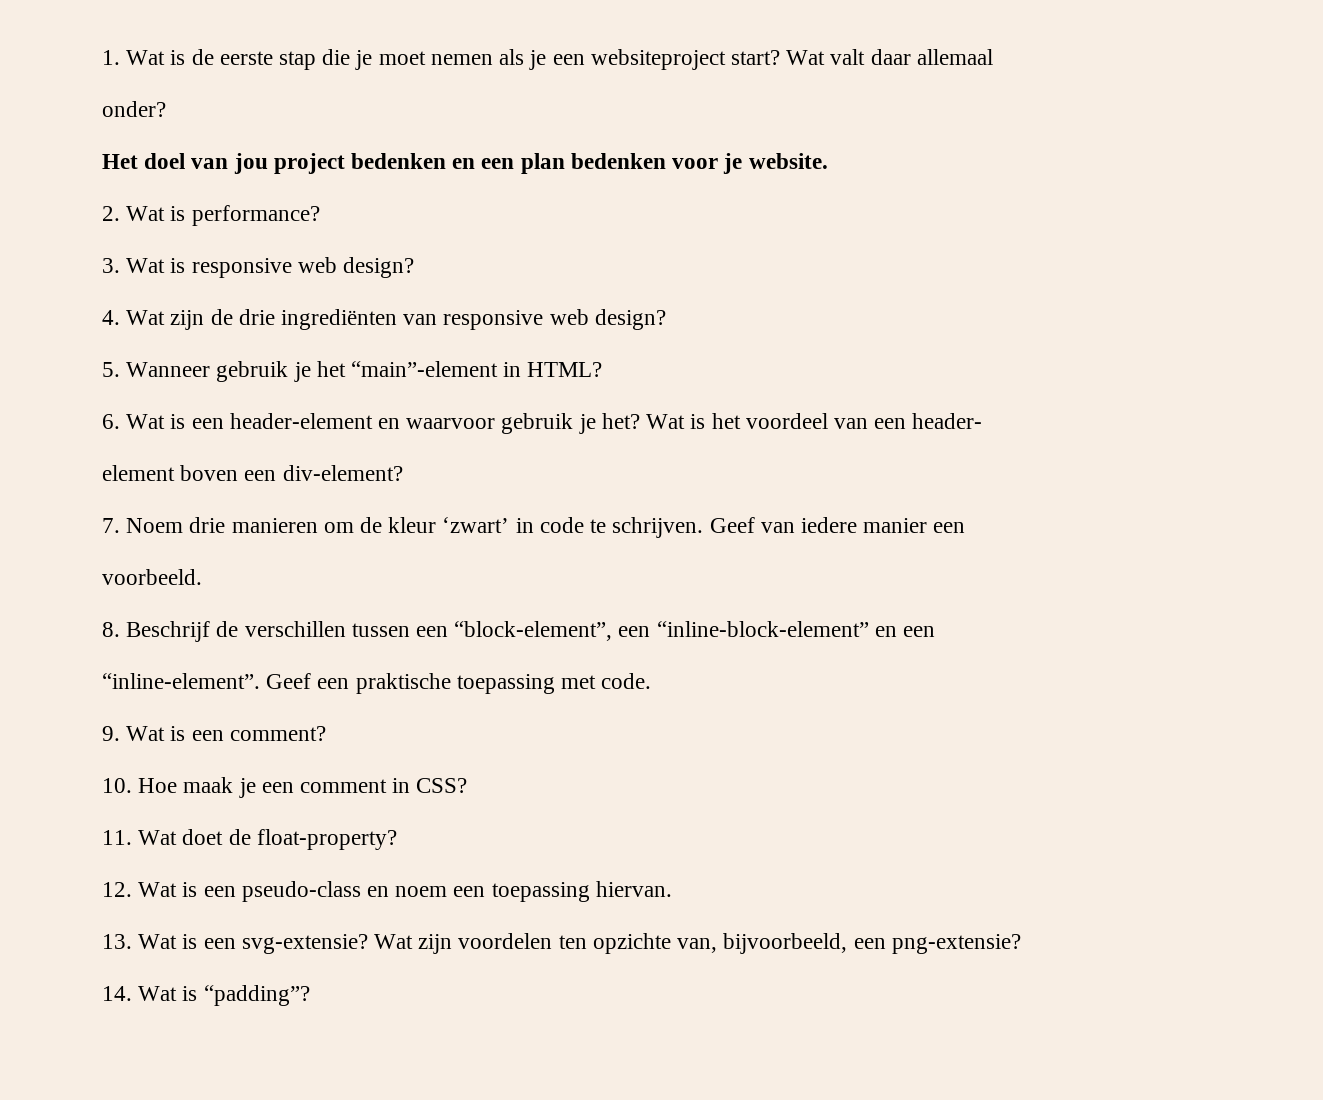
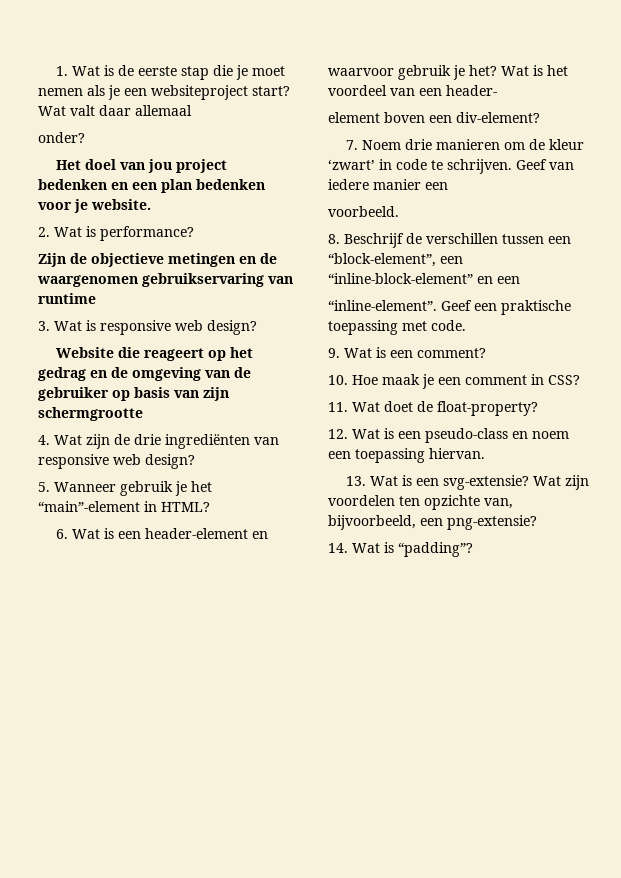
+ Zijn de objectieve metingen en de waargenomen gebruikservaring van runtime
+ Website die reageert op het gedrag en de omgeving van de gebruiker op basis van zijn schermgrootte

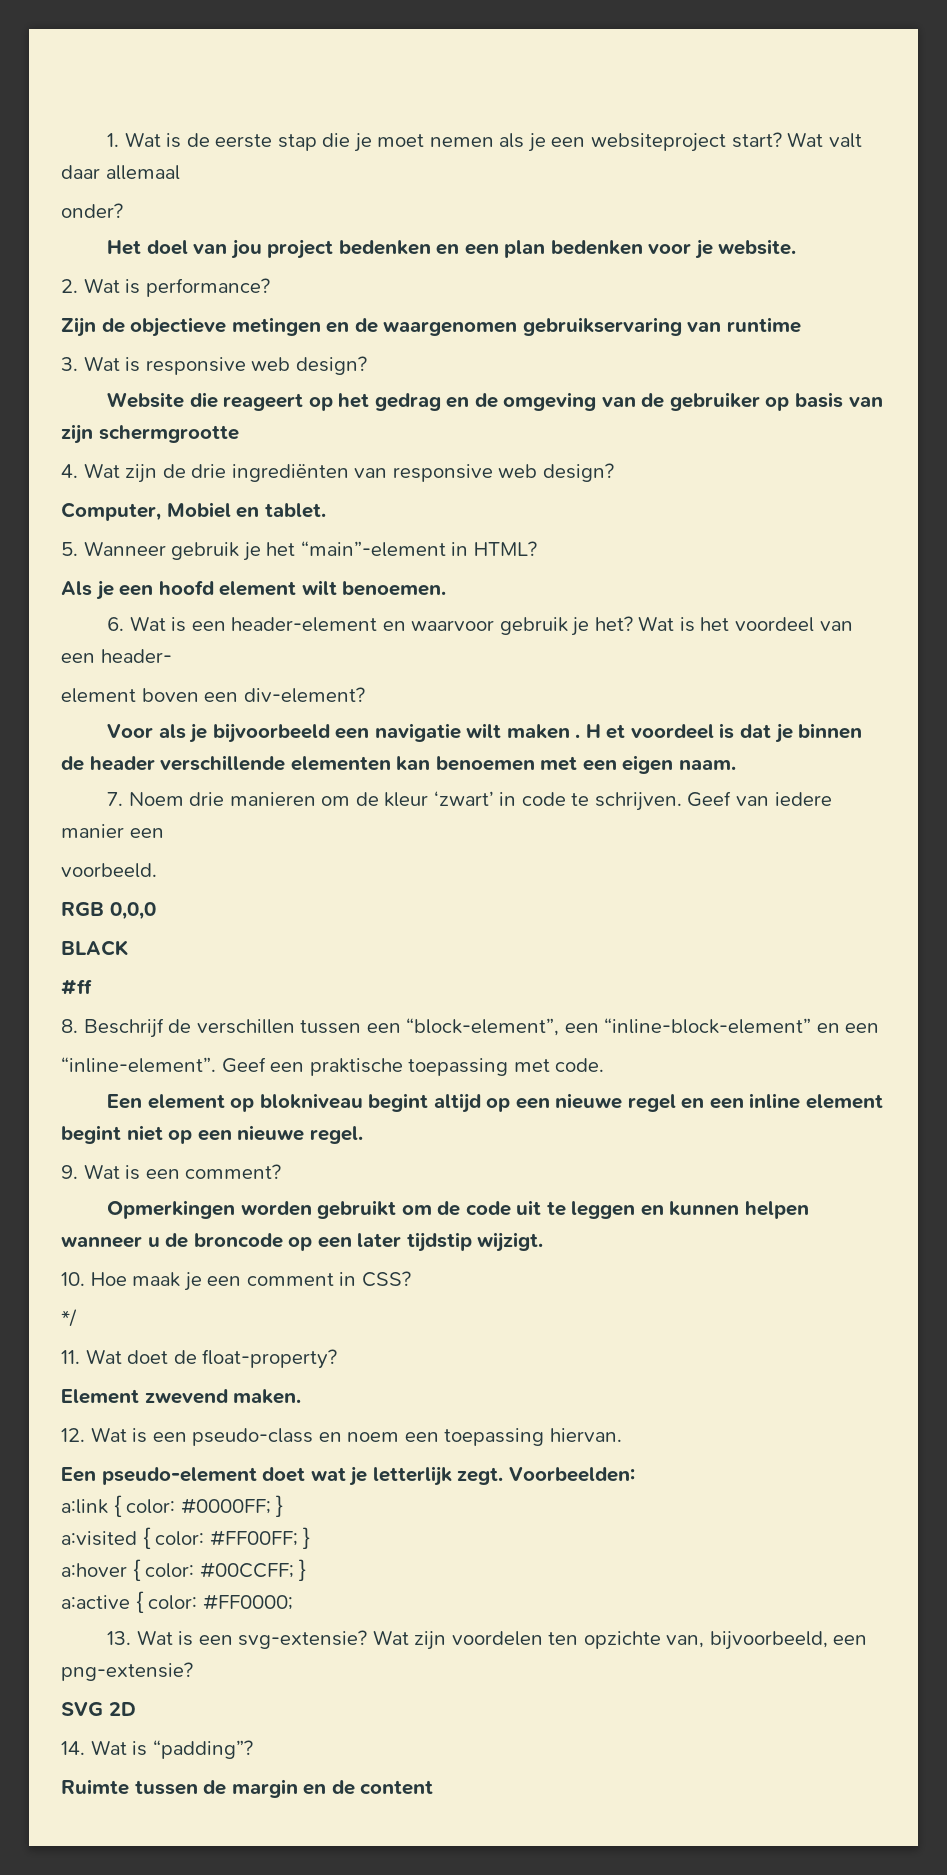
+ Computer, Mobiel en tablet.
+ Als je een hoofd element wilt benoemen.
+ Voor als je bijvoorbeeld een navigatie wilt maken . H et voordeel is dat je binnen de header verschillende elementen kan benoemen met een eigen naam.
+ RGB 0,0,0
+ BLACK
+ #ff
+ Een element op blokniveau begint altijd op een nieuwe regel en een inline element begint niet op een nieuwe regel.
+ Opmerkingen worden gebruikt om de code uit te leggen en kunnen helpen wanneer u de broncode op een later tijdstip wijzigt.
+ */
+ Element zwevend maken.
+ Een pseudo-element doet wat je letterlijk zegt. Voorbeelden:
+ a:link { color: #0000FF; }
+ a:visited { color: #FF00FF; }
+ a:hover { color: #00CCFF; }
+ a:active { color: #FF0000;
+ SVG 2D
+ Ruimte tussen de margin en de content

